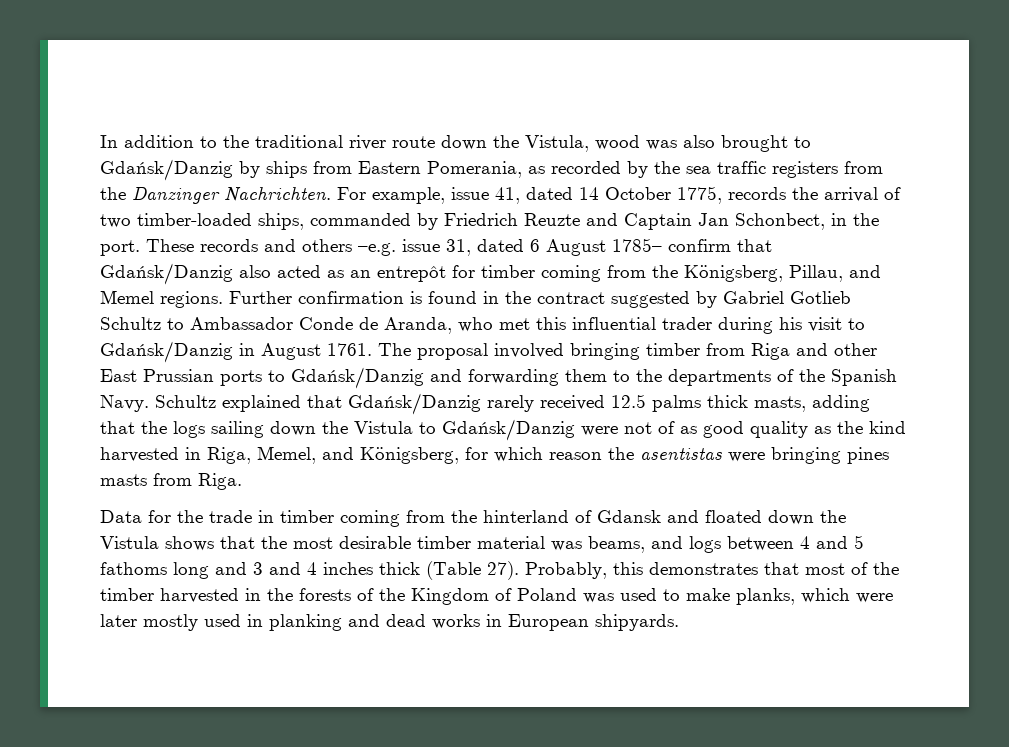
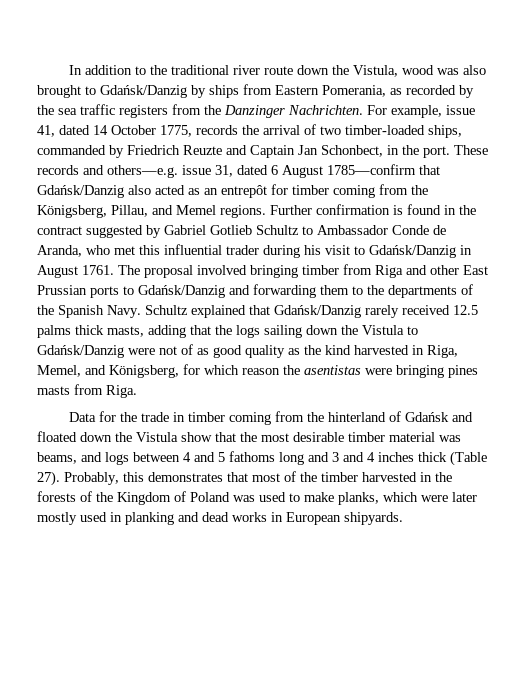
- These records and others –e.g. issue 31, dated 6 August 1785– confirm that Gdańsk/Danzig also acted as an entrepôt for timber coming from the Königsberg, Pillau, and Memel regions.
+ These records and others—e.g. issue 31, dated 6 August 1785—confirm that Gdańsk/Danzig also acted as an entrepôt for timber coming from the Königsberg, Pillau, and Memel regions.
- Data for the trade in timber coming from the hinterland of Gdansk and floated down the Vistula shows that the most desirable timber material was beams, and logs between 4 and 5 fathoms long and 3 and 4 inches thick (Table 27).
+ Data for the trade in timber coming from the hinterland of Gdańsk and floated down the Vistula show that the most desirable timber material was beams, and logs between 4 and 5 fathoms long and 3 and 4 inches thick (Table 27).

